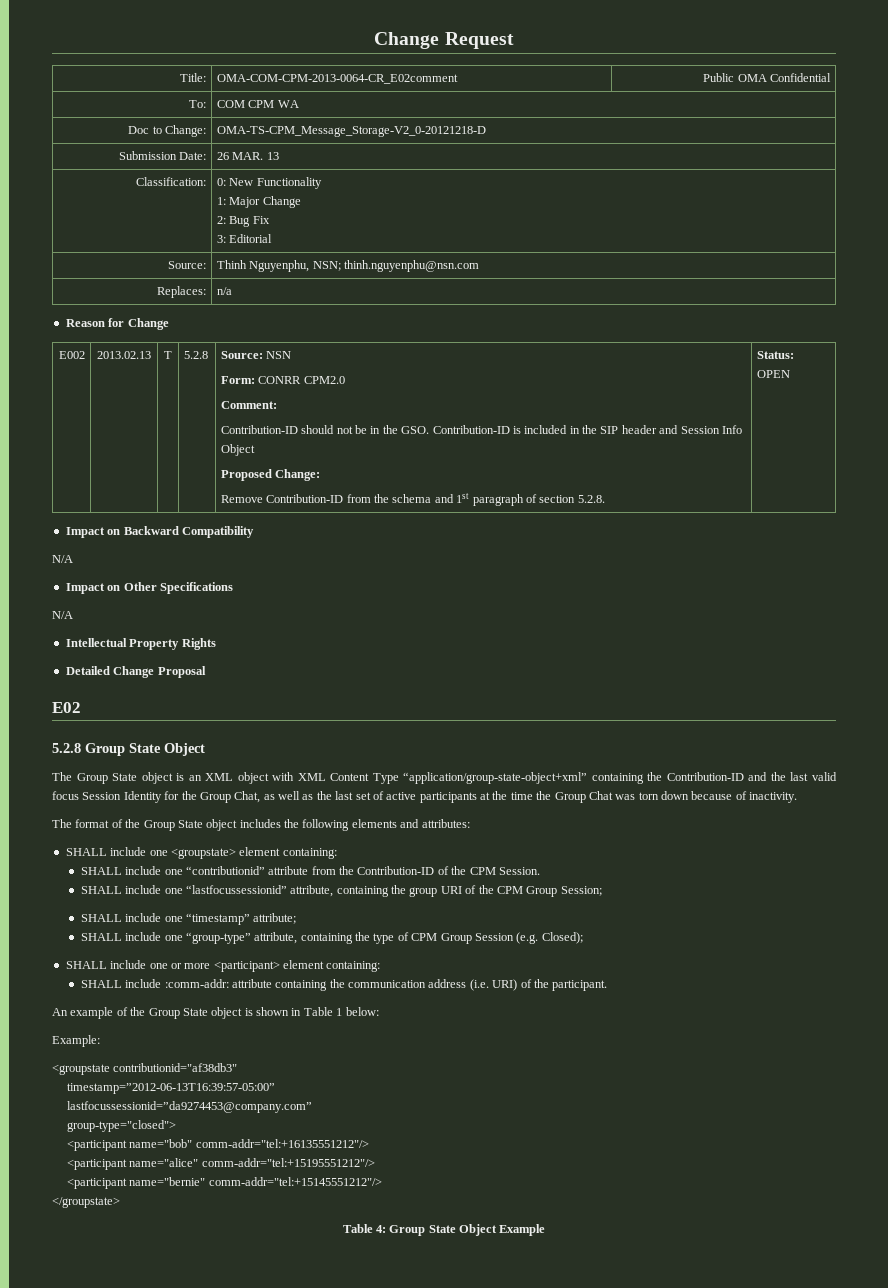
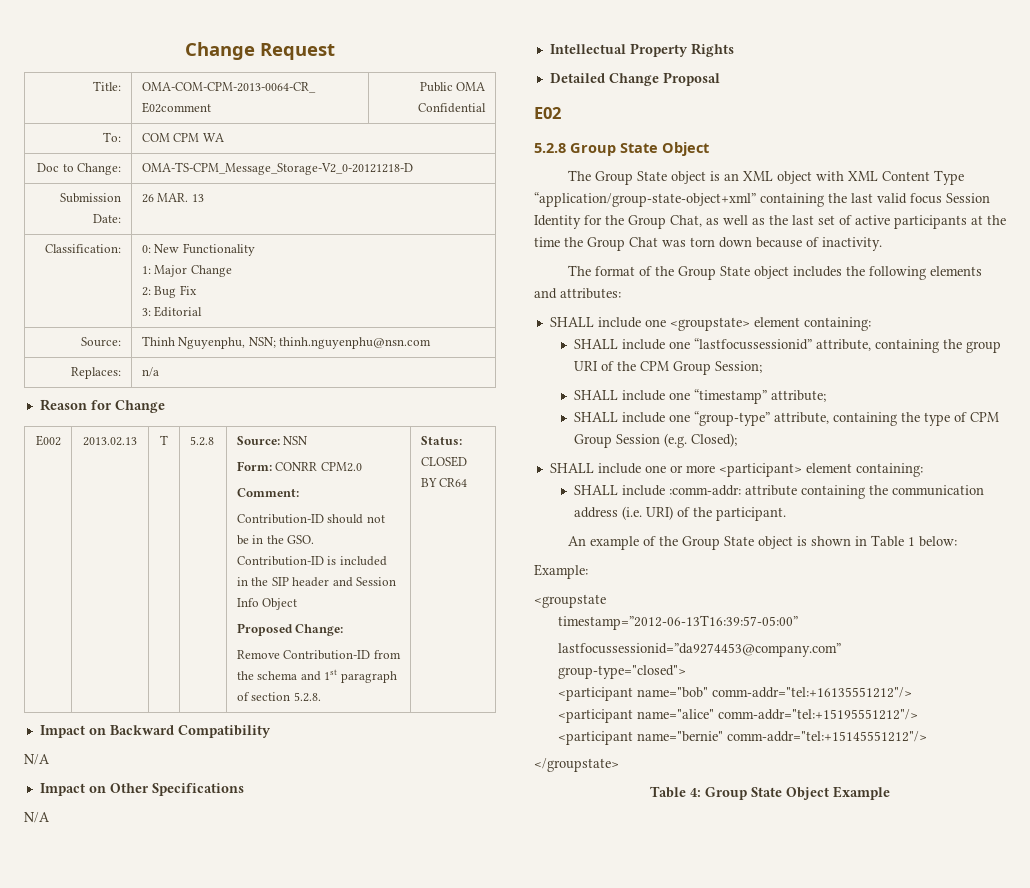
- Status: OPEN
+ Status: CLOSED BY CR64
- The Group State object is an XML object with XML Content Type “application/group-state-object+xml” containing the Contribution-ID and the last valid focus Session Identity for the Group Chat, as well as the last set of active participants at the time the Group Chat was torn down because of inactivity.
+ The Group State object is an XML object with XML Content Type “application/group-state-object+xml” containing the last valid focus Session Identity for the Group Chat, as well as the last set of active participants at the time the Group Chat was torn down because of inactivity.
- SHALL include one “contributionid” attribute from the Contribution-ID of the CPM Session.
- <groupstate contributionid="af38db3"
+ <groupstate

